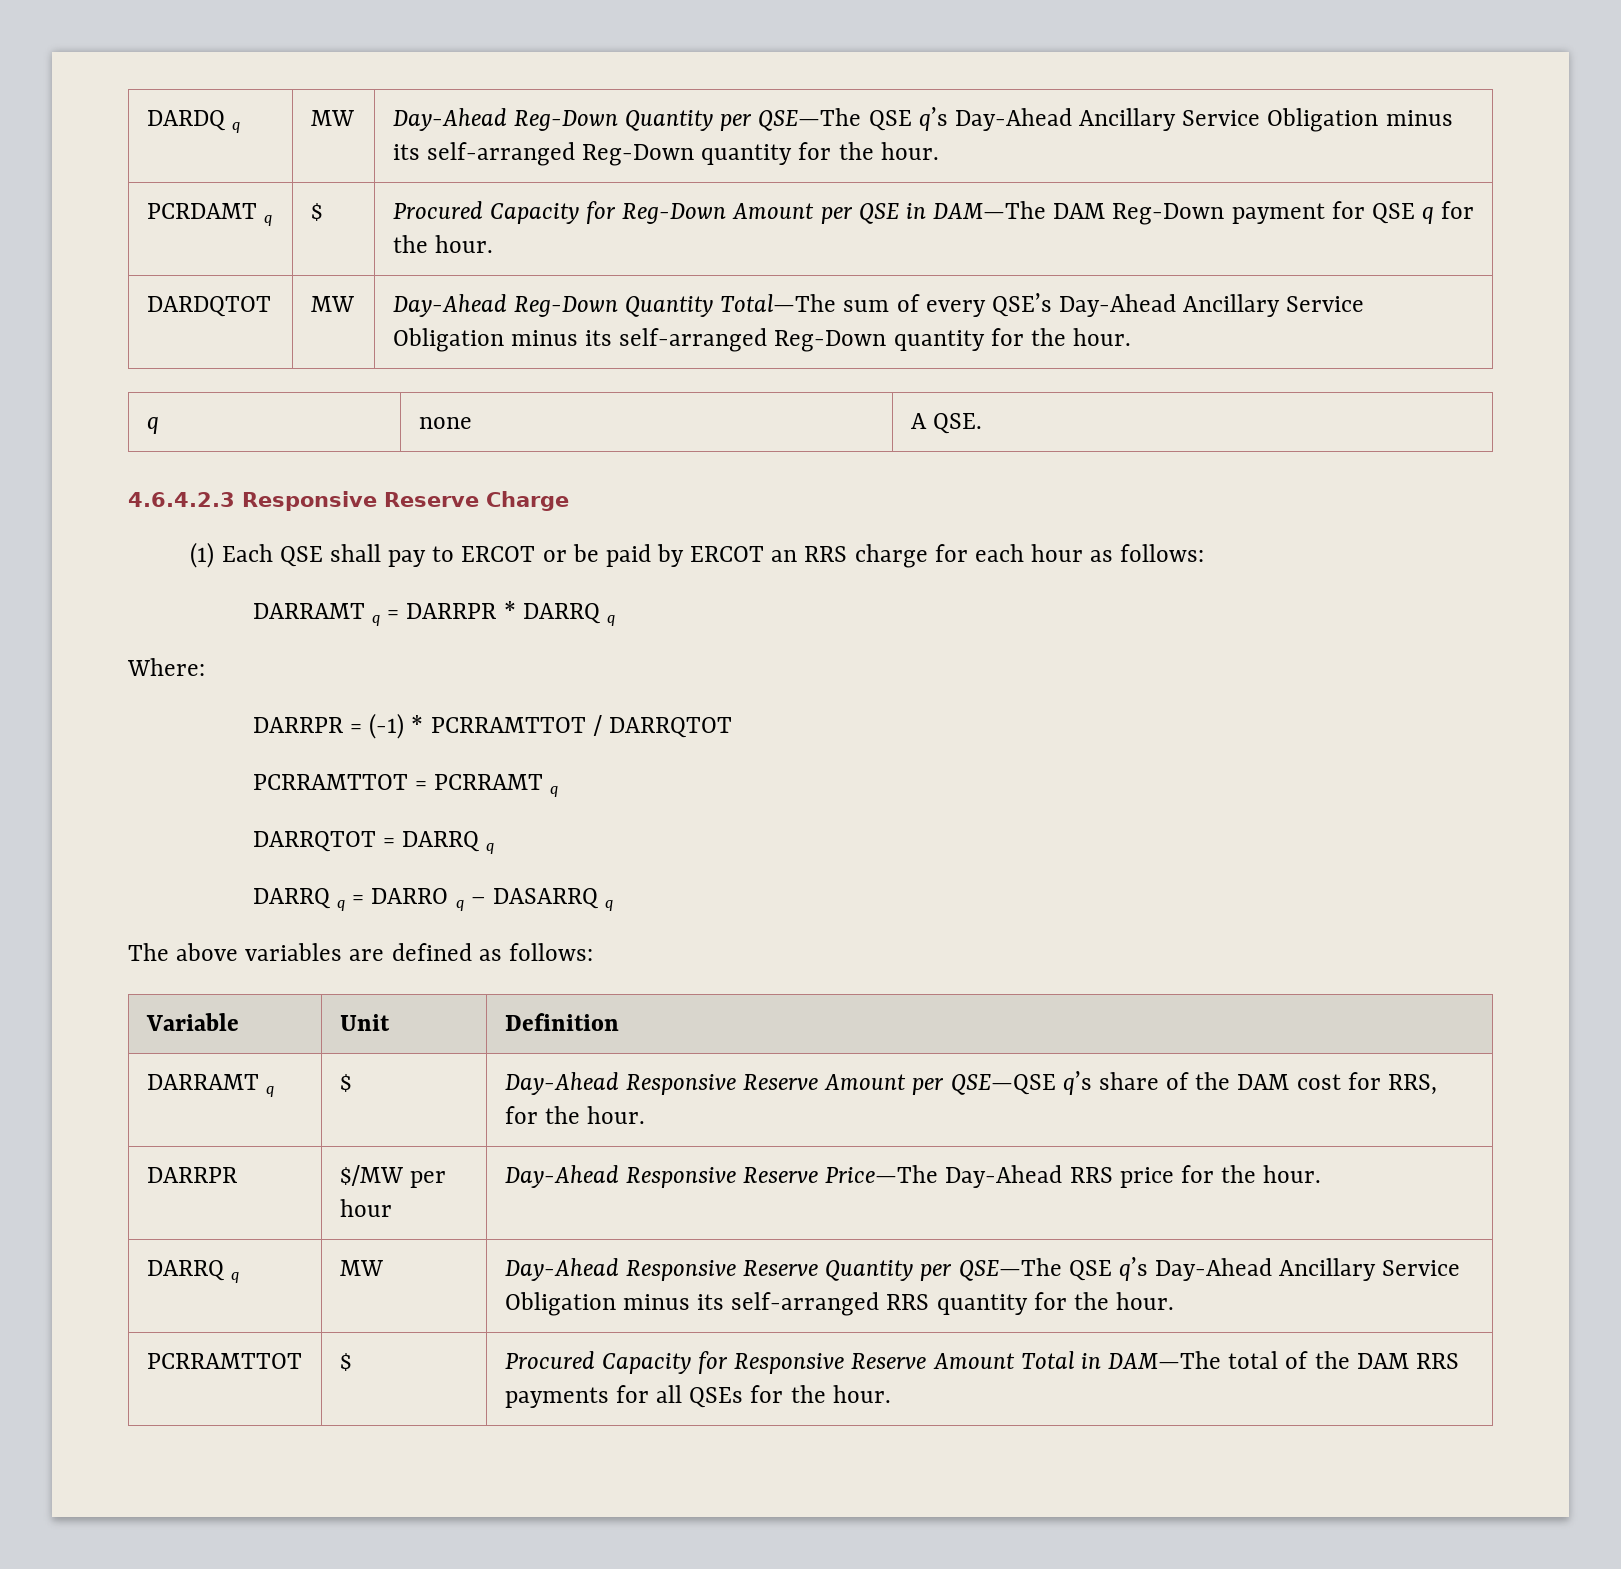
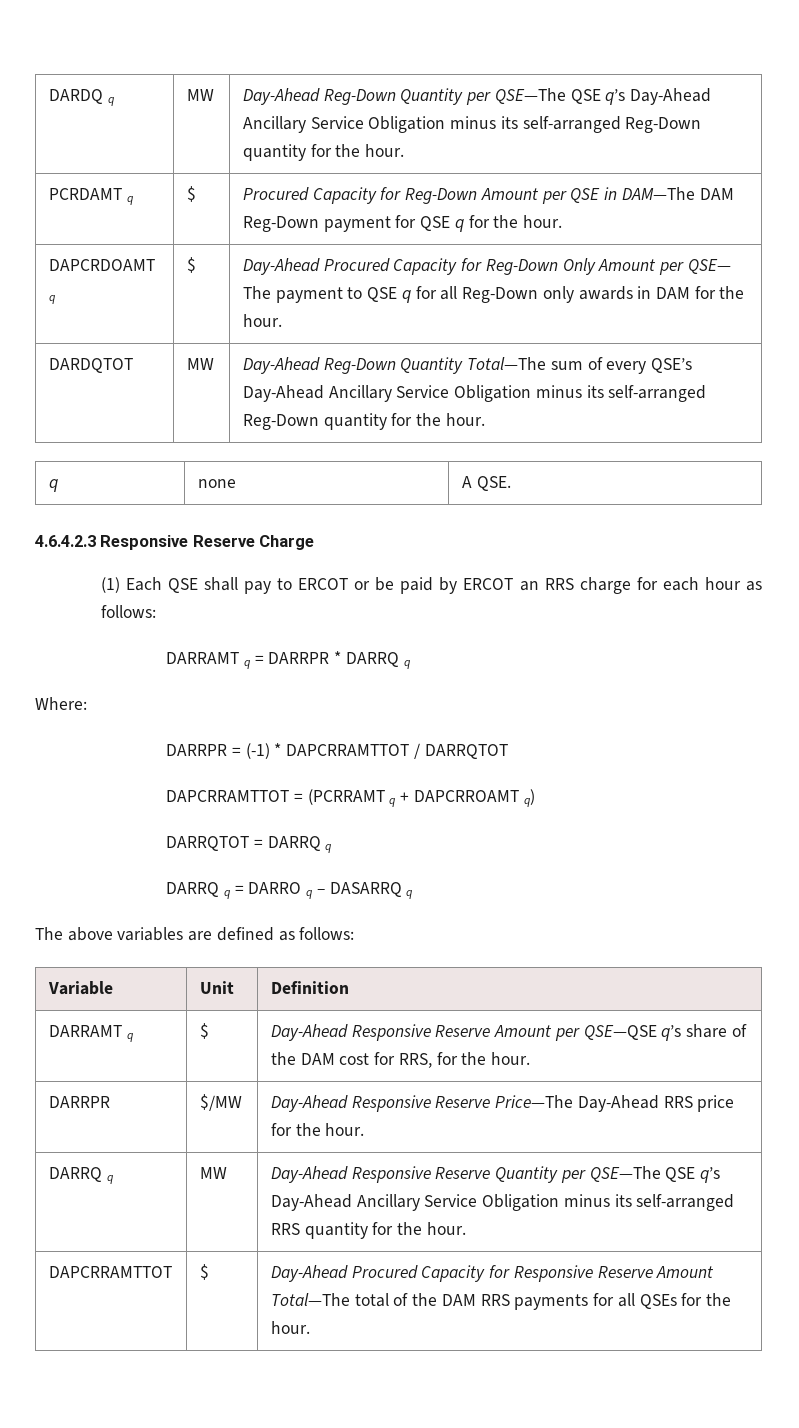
+ DAPCRDOAMT q | $ | Day-Ahead Procured Capacity for Reg-Down Only Amount per QSE— The payment to QSE q for all Reg-Down only awards in DAM for the hour.
- DARRPR = (-1) * PCRRAMTTOT / DARRQTOT
+ DARRPR = (-1) * DAPCRRAMTTOT / DARRQTOT
- PCRRAMTTOT = PCRRAMT q
+ DAPCRRAMTTOT = (PCRRAMT q + DAPCRROAMT q)
- DARRPR | $/MW per hour | Day-Ahead Responsive Reserve Price—The Day-Ahead RRS price for the hour.
+ DARRPR | $/MW | Day-Ahead Responsive Reserve Price—The Day-Ahead RRS price for the hour.
- PCRRAMTTOT | $ | Procured Capacity for Responsive Reserve Amount Total in DAM—The total of the DAM RRS payments for all QSEs for the hour.
+ DAPCRRAMTTOT | $ | Day-Ahead Procured Capacity for Responsive Reserve Amount Total—The total of the DAM RRS payments for all QSEs for the hour.

